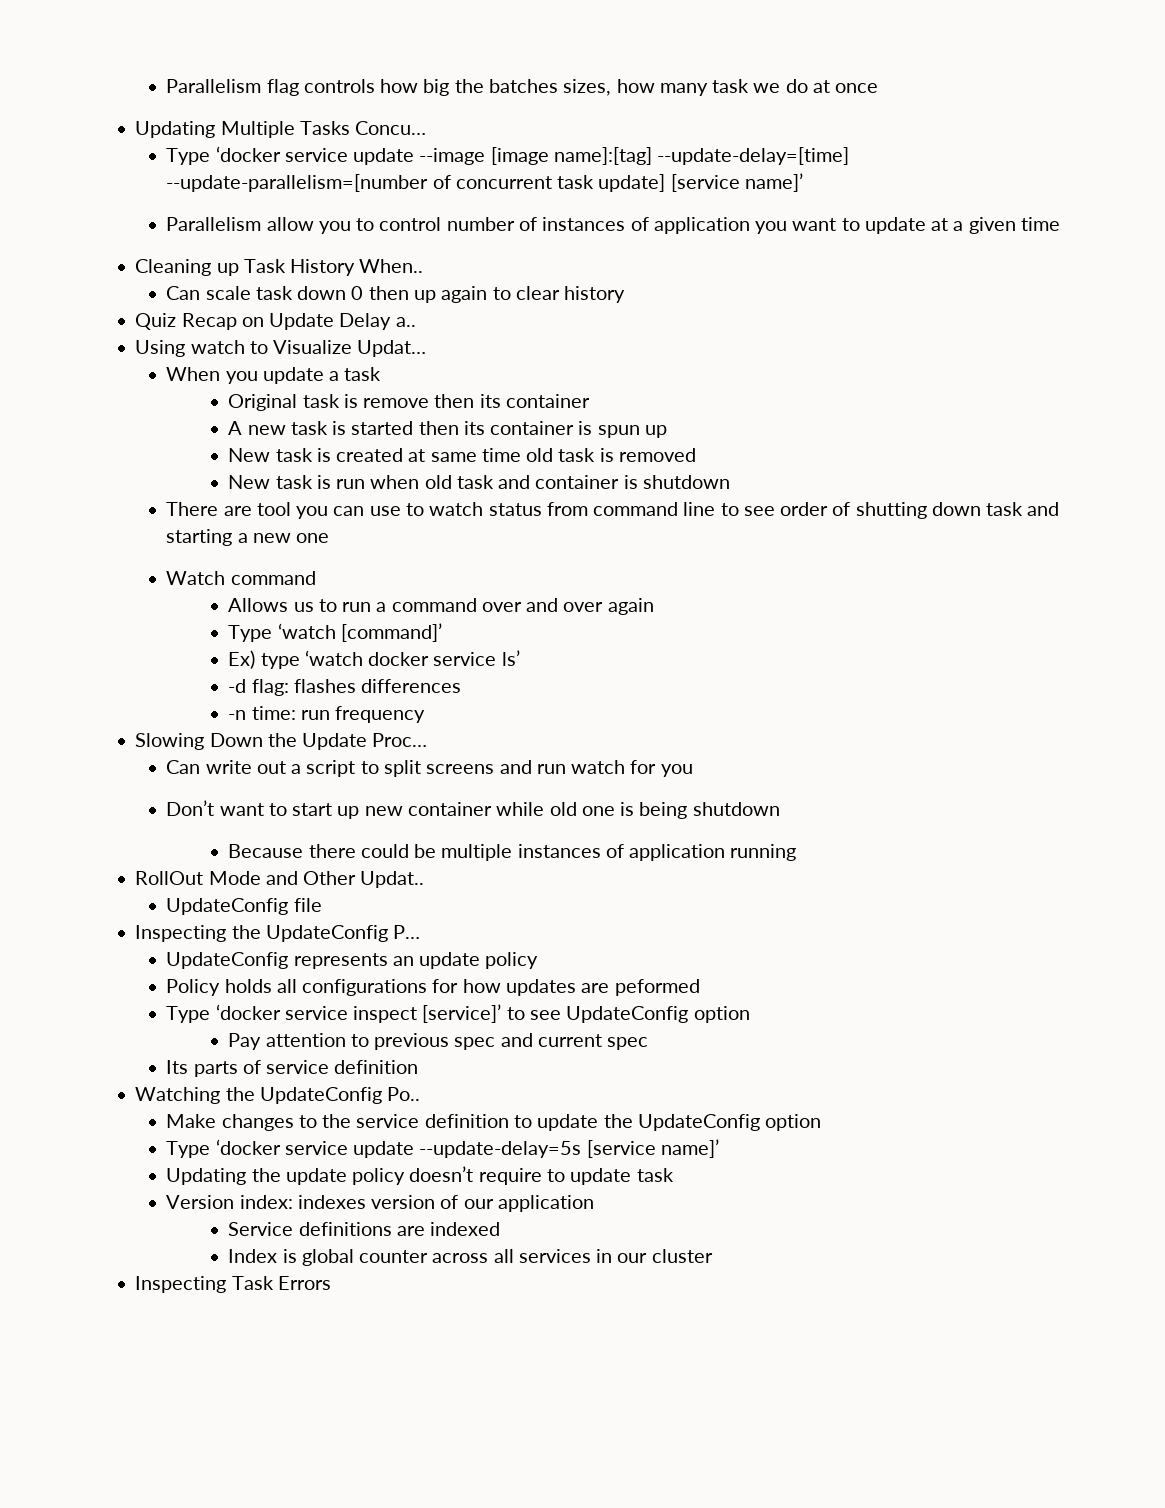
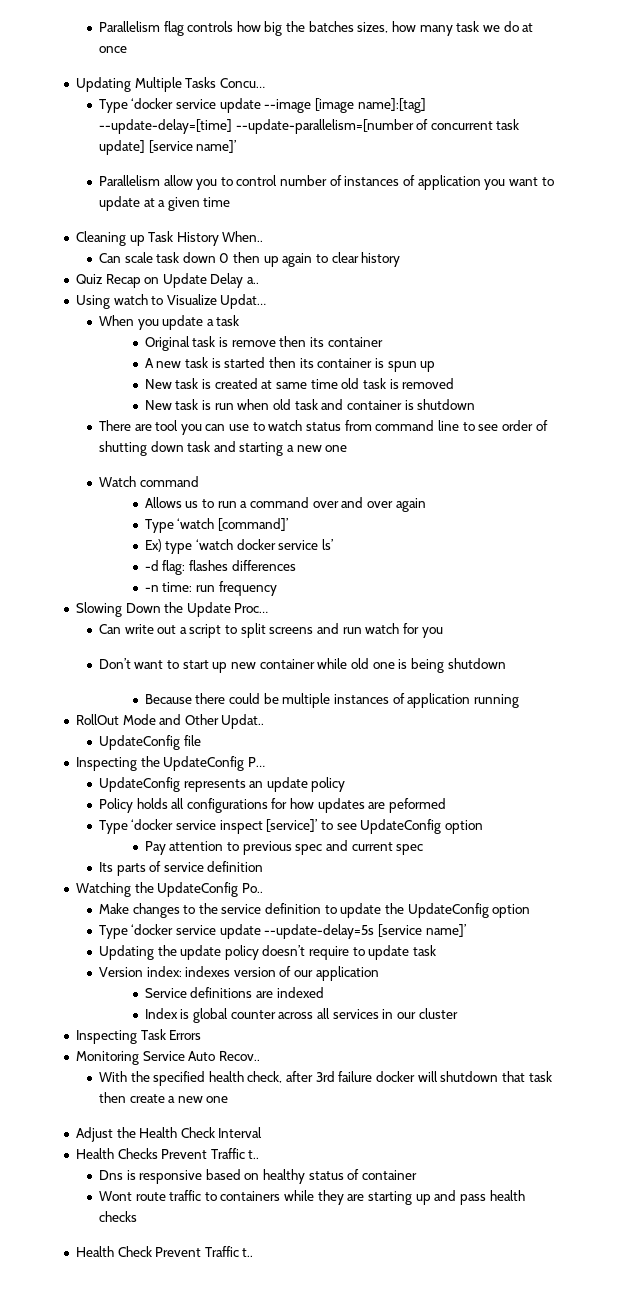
+ Monitoring Service Auto Recov..
+ With the specified health check, after 3rd failure docker will shutdown that task then create a new one
+ Adjust the Health Check Interval
+ Health Checks Prevent Traffic t..
+ Dns is responsive based on healthy status of container
+ Wont route traffic to containers while they are starting up and pass health checks
+ Health Check Prevent Traffic t..

